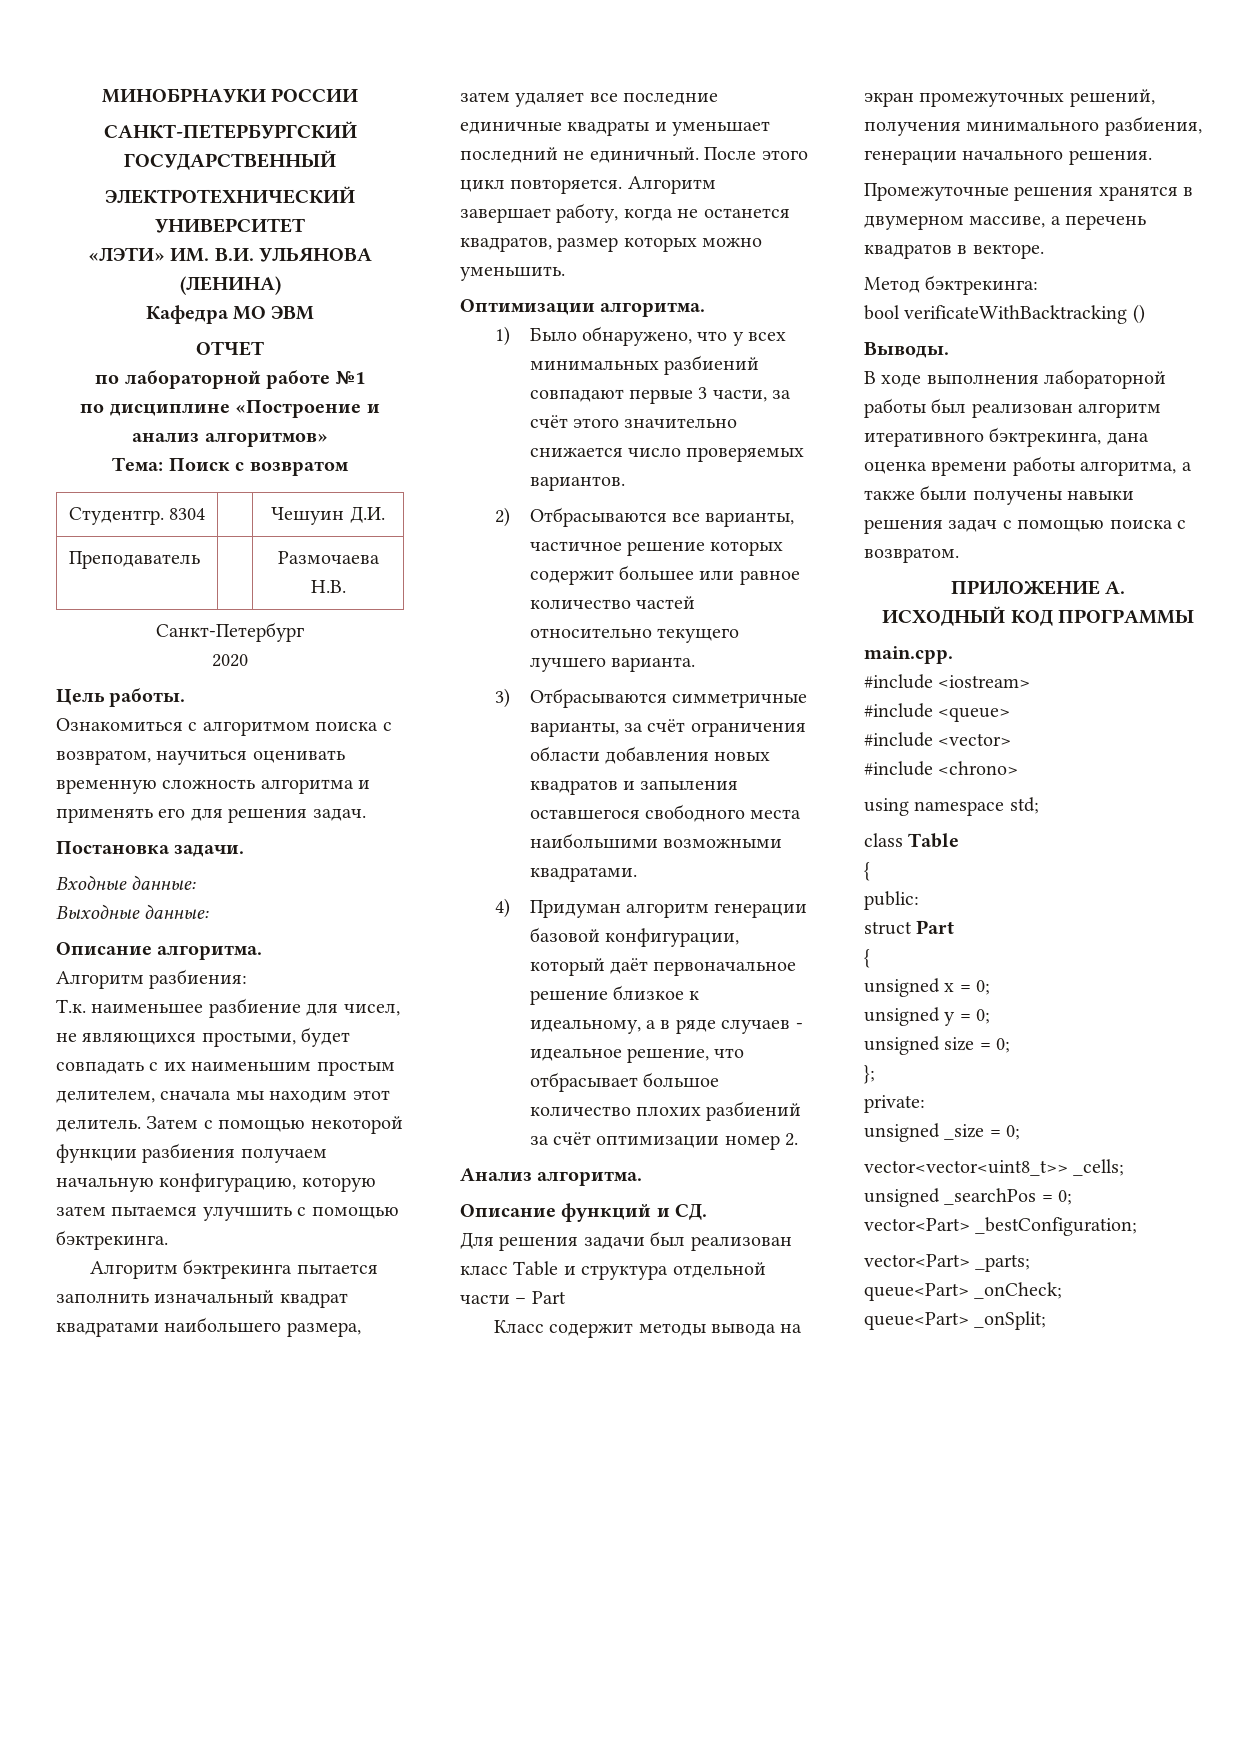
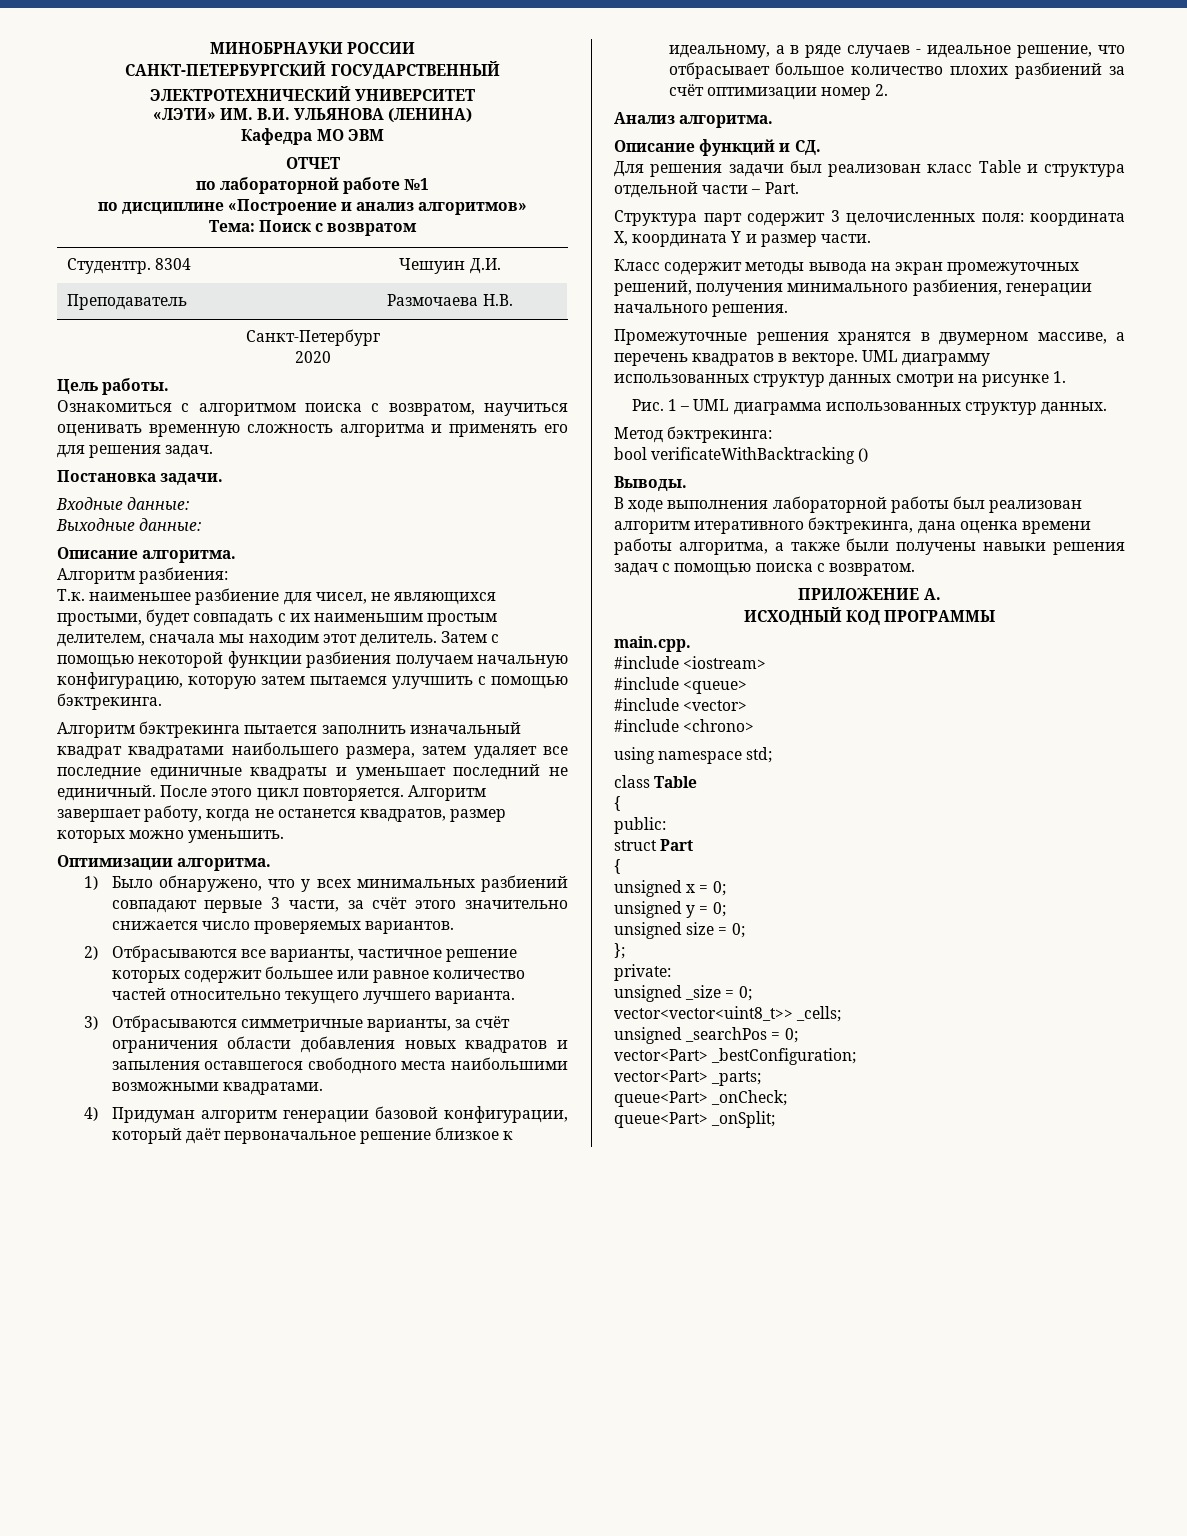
- Для решения задачи был реализован класс Table и структура отдельной части – Part
+ Для решения задачи был реализован класс Table и структура отдельной части – Part.
+ Структура парт содержит 3 целочисленных поля: координата X, координата Y и размер части.
+ UML диаграмму использованных структур данных смотри на рисунке 1.
+ Рис. 1 – UML диаграмма использованных структур данных.

